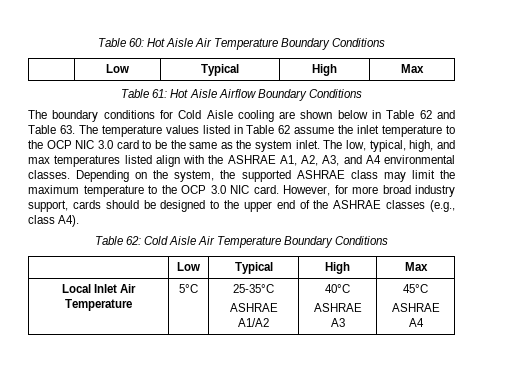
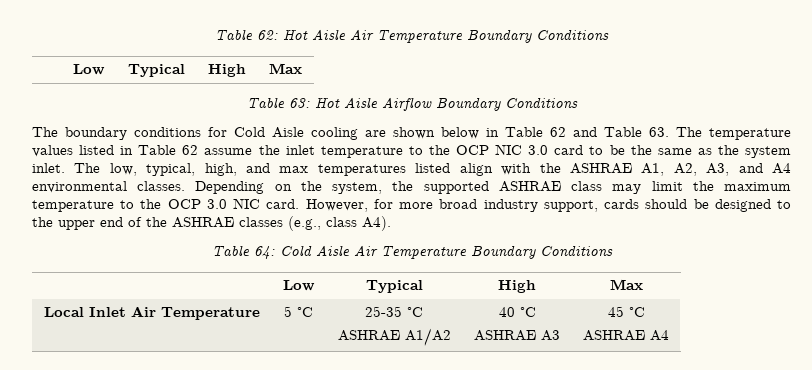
- Table 60: Hot Aisle Air Temperature Boundary Conditions
+ Table 62: Hot Aisle Air Temperature Boundary Conditions
- Table 61: Hot Aisle Airflow Boundary Conditions
+ Table 63: Hot Aisle Airflow Boundary Conditions
- Table 62: Cold Aisle Air Temperature Boundary Conditions
+ Table 64: Cold Aisle Air Temperature Boundary Conditions
- Local Inlet Air Temperature | 5°C | 25-35°C
- ASHRAE A1/A2 | 40°C
- ASHRAE A3 | 45°C
+ Local Inlet Air Temperature | 5 °C | 25-35 °C
+ ASHRAE A1/A2 | 40 °C
+ ASHRAE A3 | 45 °C

